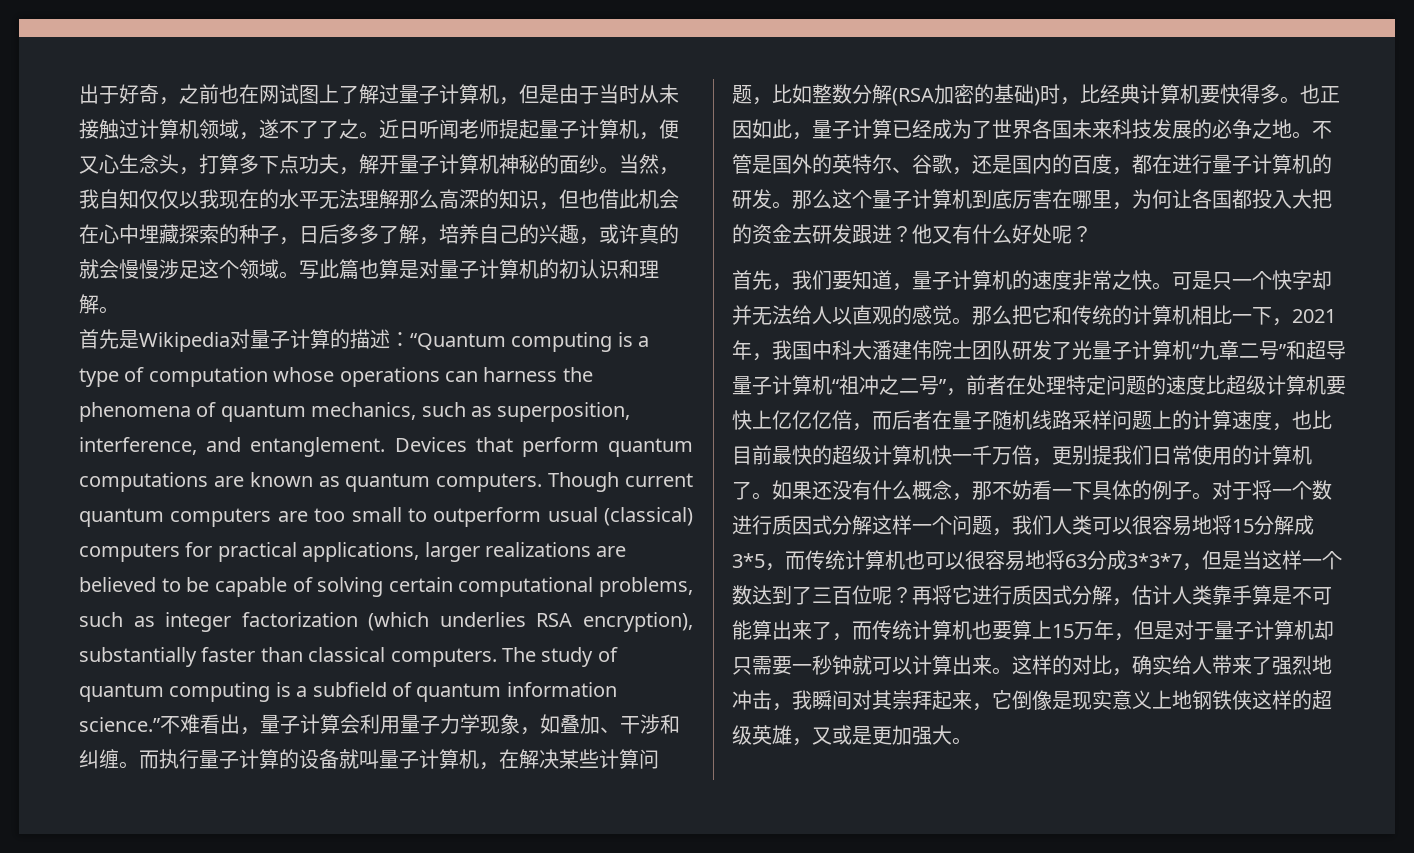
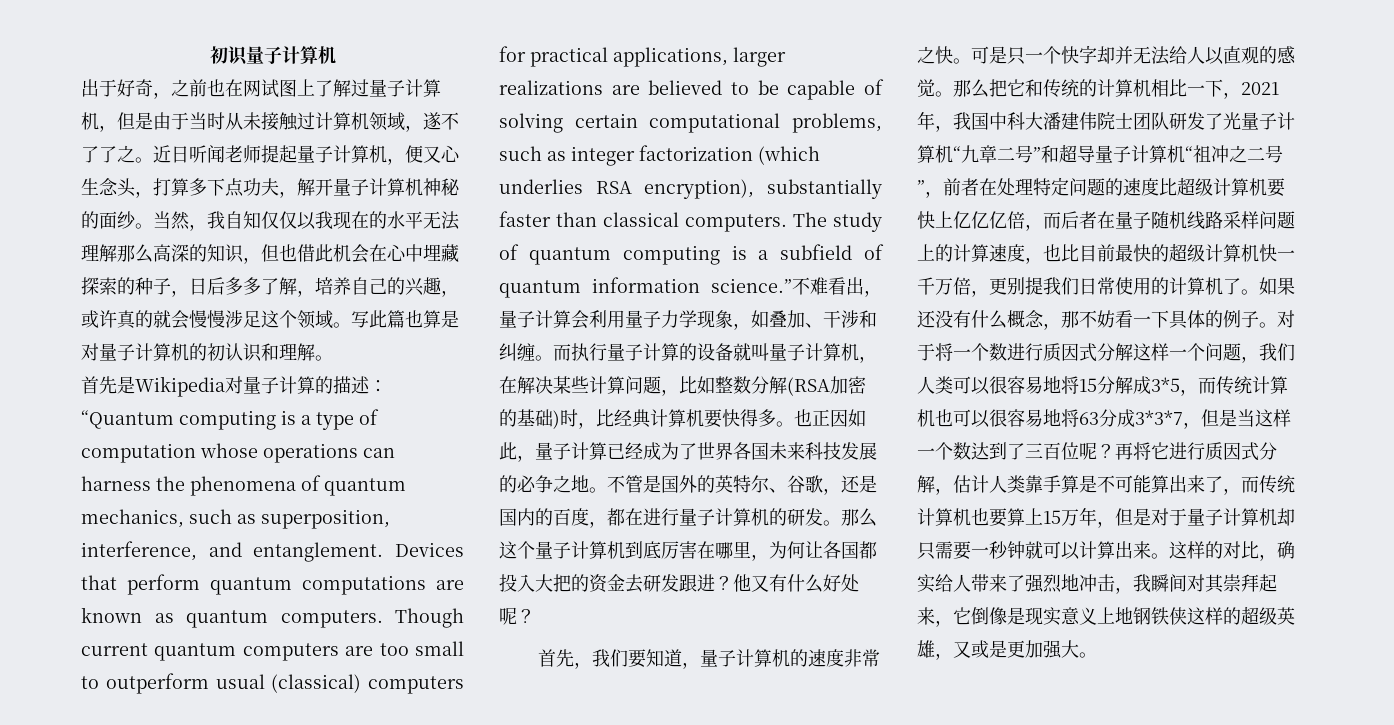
+ 初识量子计算机

